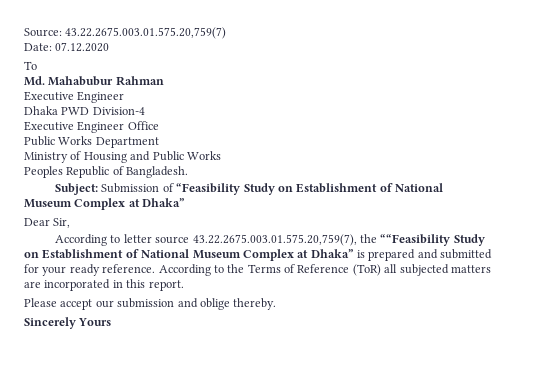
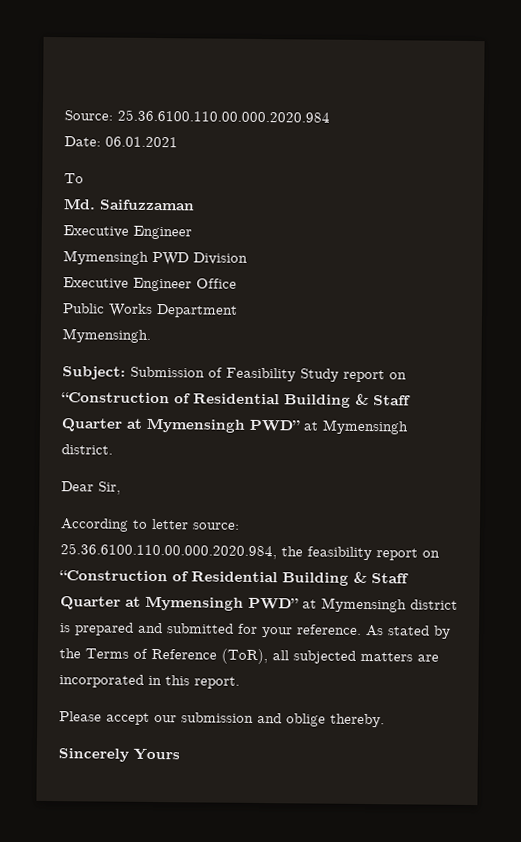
- Source: 43.22.2675.003.01.575.20,759(7)
+ Source: 25.36.6100.110.00.000.2020.984
- Date: 07.12.2020
+ Date: 06.01.2021
- Md. Mahabubur Rahman
+ Md. Saifuzzaman
- Dhaka PWD Division-4
+ Mymensingh PWD Division
- Ministry of Housing and Public Works
- Peoples Republic of Bangladesh.
- Subject: Submission of “Feasibility Study on Establishment of National Museum Complex at Dhaka”
+ Mymensingh.
+ Subject: Submission of Feasibility Study report on “Construction of Residential Building & Staff Quarter at Mymensingh PWD” at Mymensingh district.
- According to letter source 43.22.2675.003.01.575.20,759(7), the ““Feasibility Study on Establishment of National Museum Complex at Dhaka” is prepared and submitted for your ready reference. According to the Terms of Reference (ToR) all subjected matters are incorporated in this report.
+ According to letter source: 25.36.6100.110.00.000.2020.984, the feasibility report on “Construction of Residential Building & Staff Quarter at Mymensingh PWD” at Mymensingh district is prepared and submitted for your reference. As stated by the Terms of Reference (ToR), all subjected matters are incorporated in this report.

